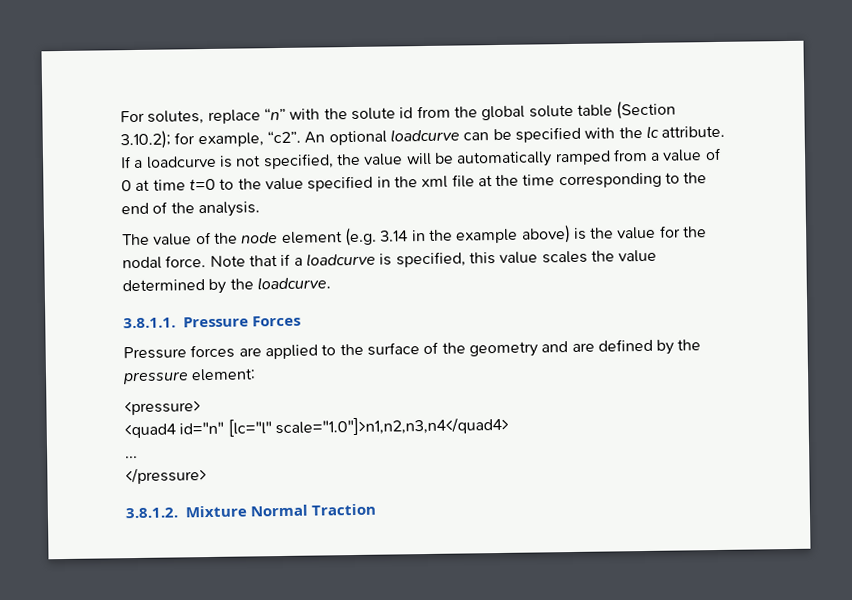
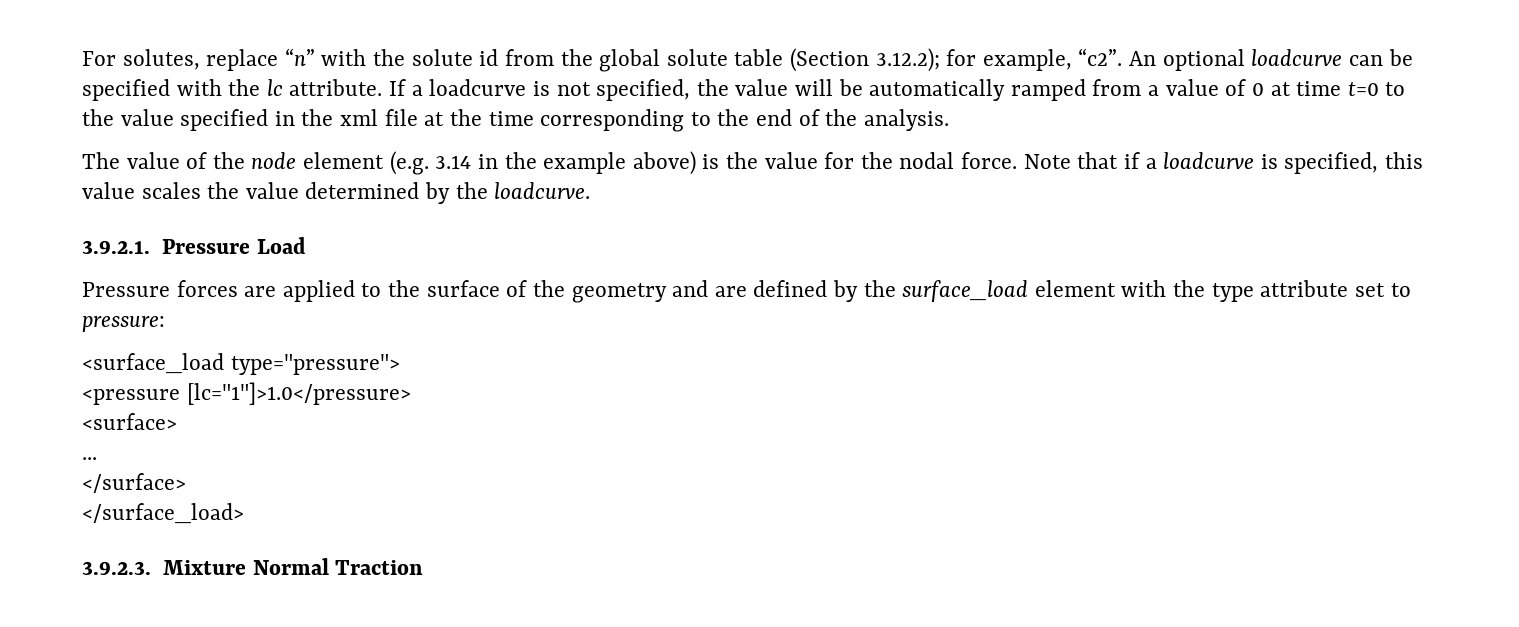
- For solutes, replace “n” with the solute id from the global solute table (Section 3.10.2); for example, “c2”.
+ For solutes, replace “n” with the solute id from the global solute table (Section 3.12.2); for example, “c2”.
- 3.8.1.1. Pressure Forces
+ 3.9.2.1. Pressure Load
- Pressure forces are applied to the surface of the geometry and are defined by the pressure element:
- <pressure>
- <quad4 id="n" [lc="l" scale="1.0"]>n1,n2,n3,n4</quad4>
+ Pressure forces are applied to the surface of the geometry and are defined by the surface_load element with the type attribute set to pressure:
+ <surface_load type="pressure">
+ <pressure [lc="1"]>1.0</pressure>
+ <surface>
  ...
- </pressure>
- 3.8.1.2. Mixture Normal Traction
+ </surface>
+ </surface_load>
+ 3.9.2.3. Mixture Normal Traction

